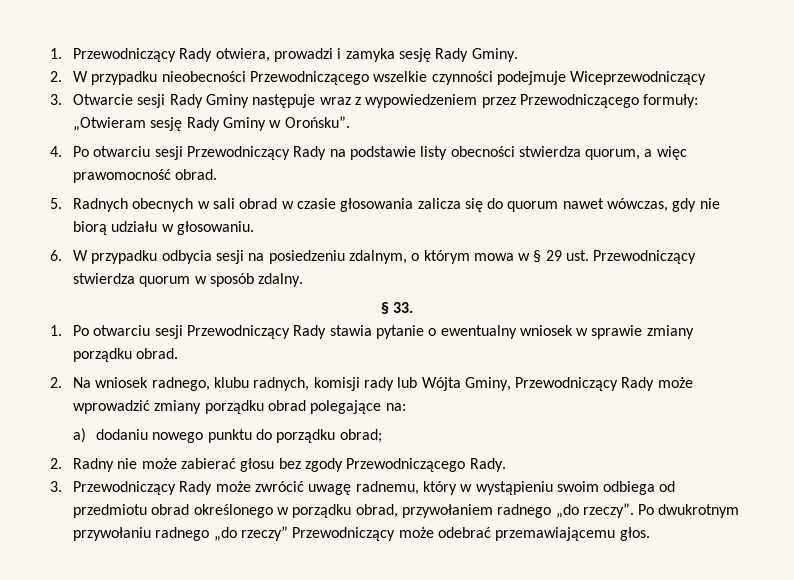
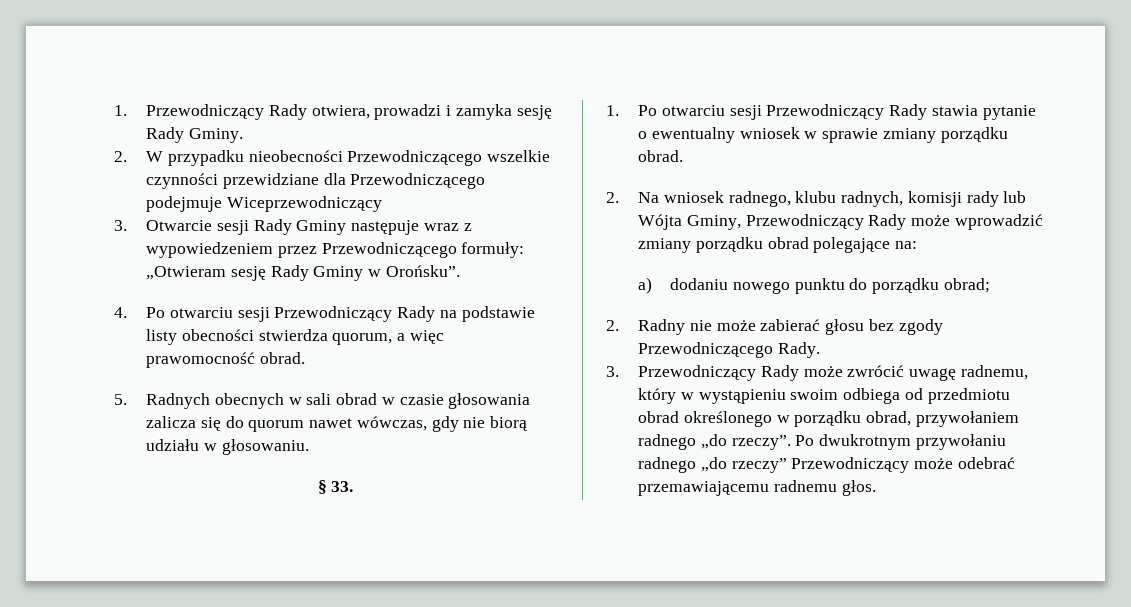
- 2. W przypadku nieobecności Przewodniczącego wszelkie czynności podejmuje Wiceprzewodniczący
+ 2. W przypadku nieobecności Przewodniczącego wszelkie czynności przewidziane dla Przewodniczącego podejmuje Wiceprzewodniczący
- 6. W przypadku odbycia sesji na posiedzeniu zdalnym, o którym mowa w § 29 ust. Przewodniczący stwierdza quorum w sposób zdalny.
- Po dwukrotnym przywołaniu radnego „do rzeczy” Przewodniczący może odebrać przemawiającemu głos.
+ Po dwukrotnym przywołaniu radnego „do rzeczy” Przewodniczący może odebrać przemawiającemu radnemu głos.

